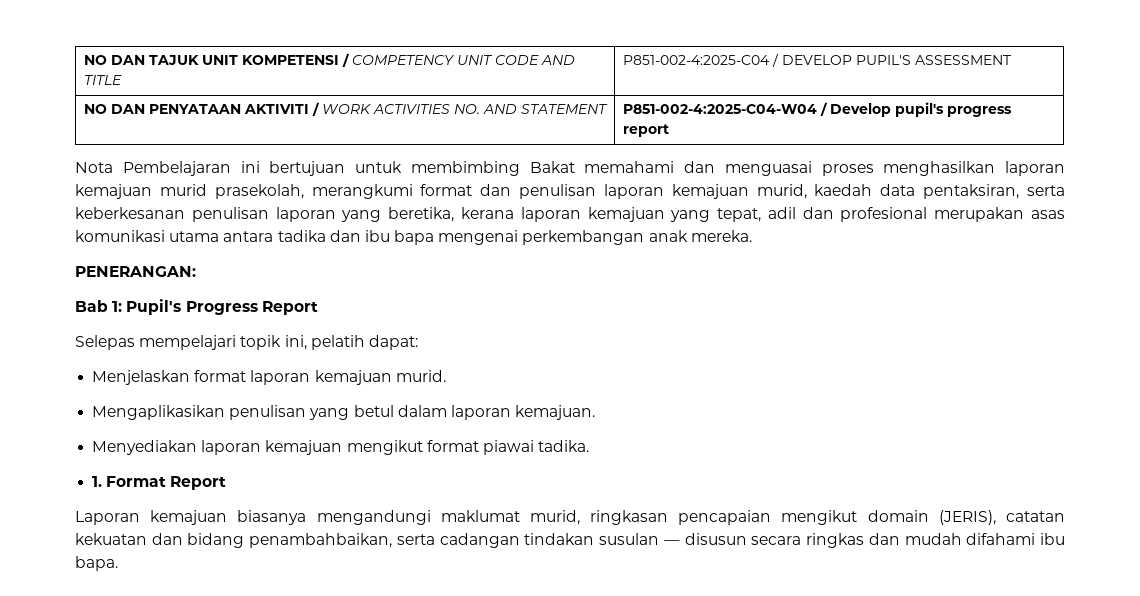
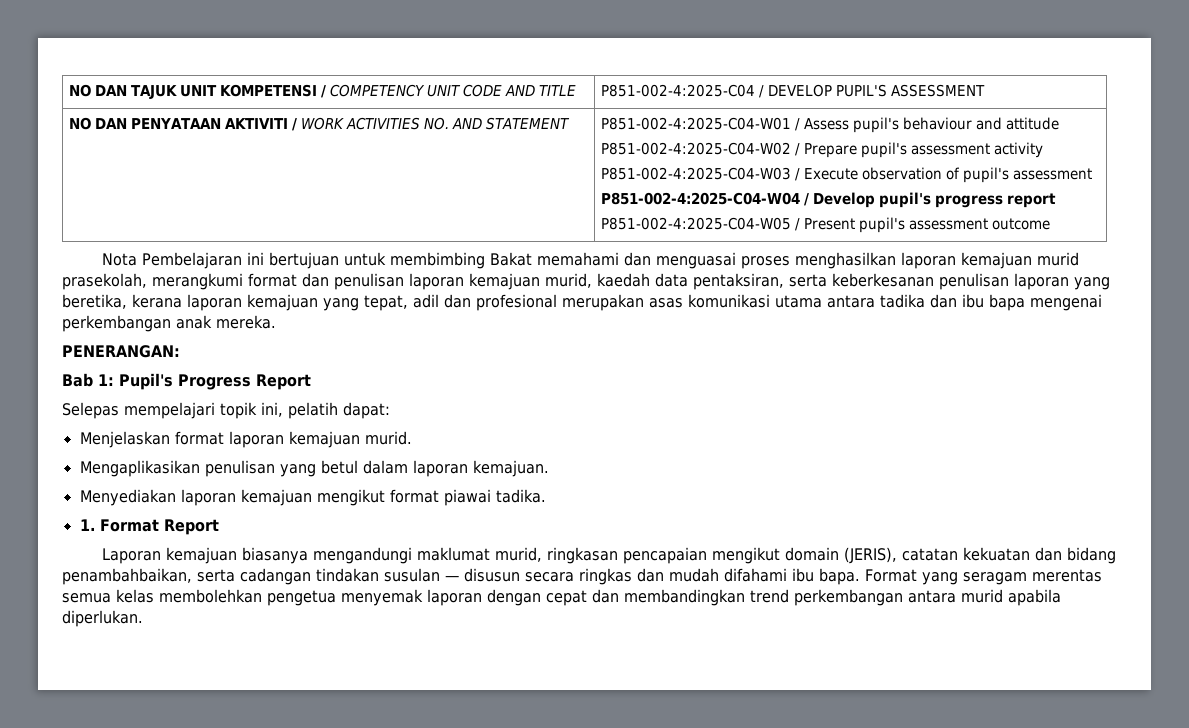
+ P851-002-4:2025-C04-W01 / Assess pupil's behaviour and attitude
+ P851-002-4:2025-C04-W02 / Prepare pupil's assessment activity
+ P851-002-4:2025-C04-W03 / Execute observation of pupil's assessment
+ P851-002-4:2025-C04-W05 / Present pupil's assessment outcome
+ Format yang seragam merentas semua kelas membolehkan pengetua menyemak laporan dengan cepat dan membandingkan trend perkembangan antara murid apabila diperlukan.

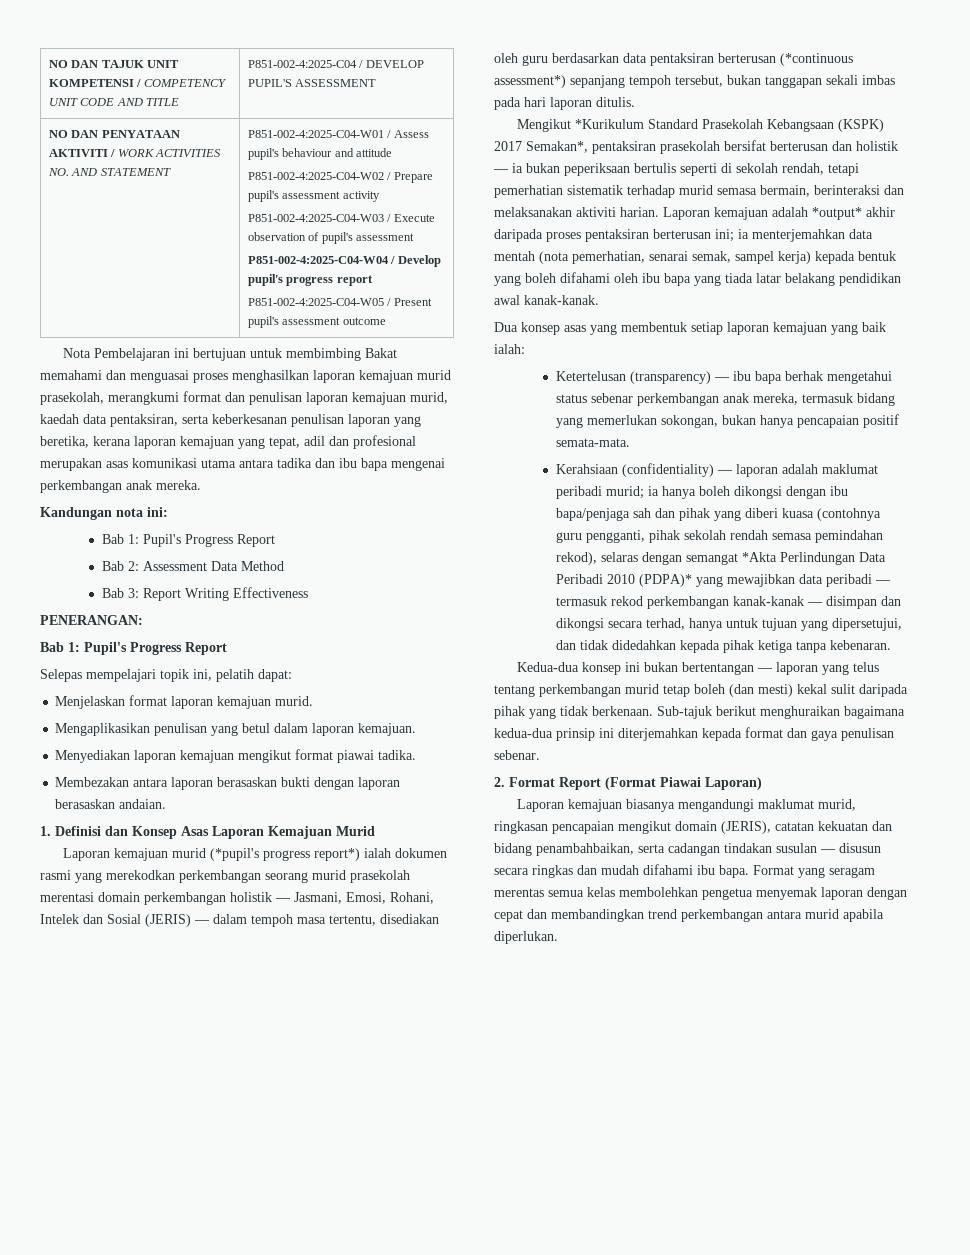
+ Kandungan nota ini:
+ Bab 1: Pupil's Progress Report
+ Bab 2: Assessment Data Method
+ Bab 3: Report Writing Effectiveness
- 1. Format Report
+ Membezakan antara laporan berasaskan bukti dengan laporan berasaskan andaian.
+ 1. Definisi dan Konsep Asas Laporan Kemajuan Murid
+ Laporan kemajuan murid (*pupil's progress report*) ialah dokumen rasmi yang merekodkan perkembangan seorang murid prasekolah merentasi domain perkembangan holistik — Jasmani, Emosi, Rohani, Intelek dan Sosial (JERIS) — dalam tempoh masa tertentu, disediakan oleh guru berdasarkan data pentaksiran berterusan (*continuous assessment*) sepanjang tempoh tersebut, bukan tanggapan sekali imbas pada hari laporan ditulis.
+ Mengikut *Kurikulum Standard Prasekolah Kebangsaan (KSPK) 2017 Semakan*, pentaksiran prasekolah bersifat berterusan dan holistik — ia bukan peperiksaan bertulis seperti di sekolah rendah, tetapi pemerhatian sistematik terhadap murid semasa bermain, berinteraksi dan melaksanakan aktiviti harian. Laporan kemajuan adalah *output* akhir daripada proses pentaksiran berterusan ini; ia menterjemahkan data mentah (nota pemerhatian, senarai semak, sampel kerja) kepada bentuk yang boleh difahami oleh ibu bapa yang tiada latar belakang pendidikan awal kanak-kanak.
+ Dua konsep asas yang membentuk setiap laporan kemajuan yang baik ialah:
+ Ketertelusan (transparency) — ibu bapa berhak mengetahui status sebenar perkembangan anak mereka, termasuk bidang yang memerlukan sokongan, bukan hanya pencapaian positif semata-mata.
+ Kerahsiaan (confidentiality) — laporan adalah maklumat peribadi murid; ia hanya boleh dikongsi dengan ibu bapa/penjaga sah dan pihak yang diberi kuasa (contohnya guru pengganti, pihak sekolah rendah semasa pemindahan rekod), selaras dengan semangat *Akta Perlindungan Data Peribadi 2010 (PDPA)* yang mewajibkan data peribadi — termasuk rekod perkembangan kanak-kanak — disimpan dan dikongsi secara terhad, hanya untuk tujuan yang dipersetujui, dan tidak didedahkan kepada pihak ketiga tanpa kebenaran.
+ Kedua-dua konsep ini bukan bertentangan — laporan yang telus tentang perkembangan murid tetap boleh (dan mesti) kekal sulit daripada pihak yang tidak berkenaan. Sub-tajuk berikut menghuraikan bagaimana kedua-dua prinsip ini diterjemahkan kepada format dan gaya penulisan sebenar.
+ 2. Format Report (Format Piawai Laporan)

